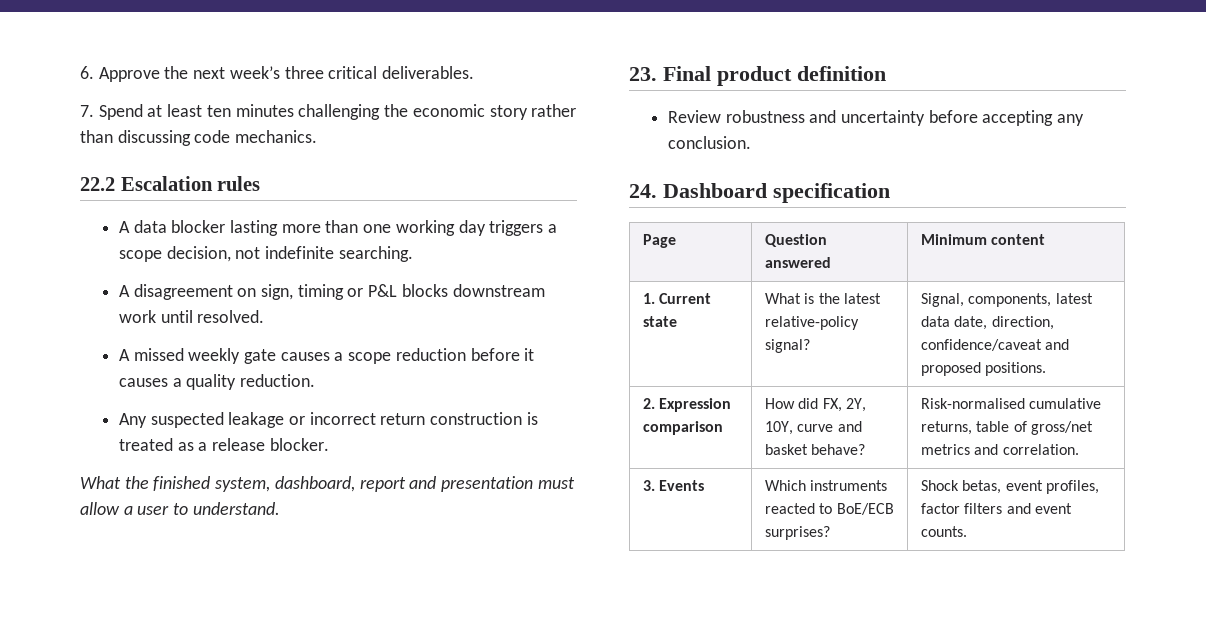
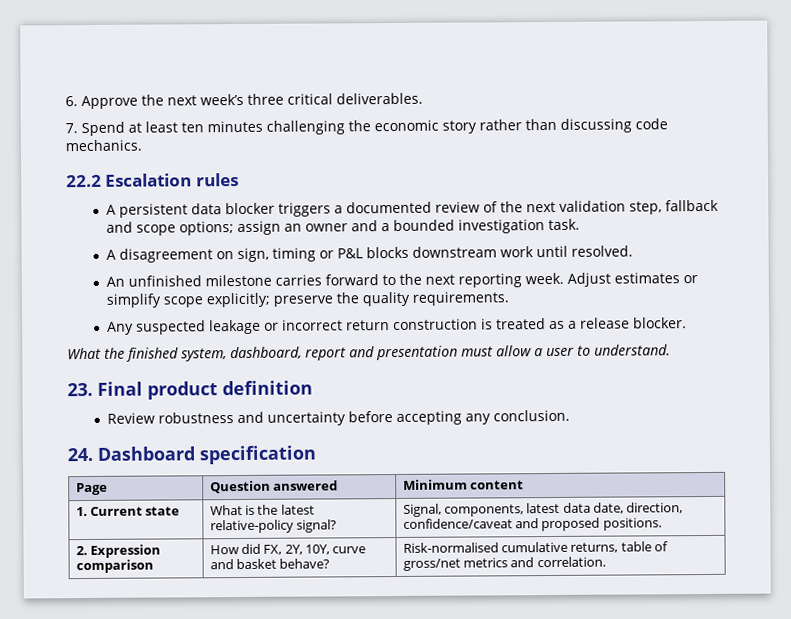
- A data blocker lasting more than one working day triggers a scope decision, not indefinite searching.
+ A persistent data blocker triggers a documented review of the next validation step, fallback and scope options; assign an owner and a bounded investigation task.
- A missed weekly gate causes a scope reduction before it causes a quality reduction.
+ An unfinished milestone carries forward to the next reporting week. Adjust estimates or simplify scope explicitly; preserve the quality requirements.
- 3. Events | Which instruments reacted to BoE/ECB surprises? | Shock betas, event profiles, factor filters and event counts.

